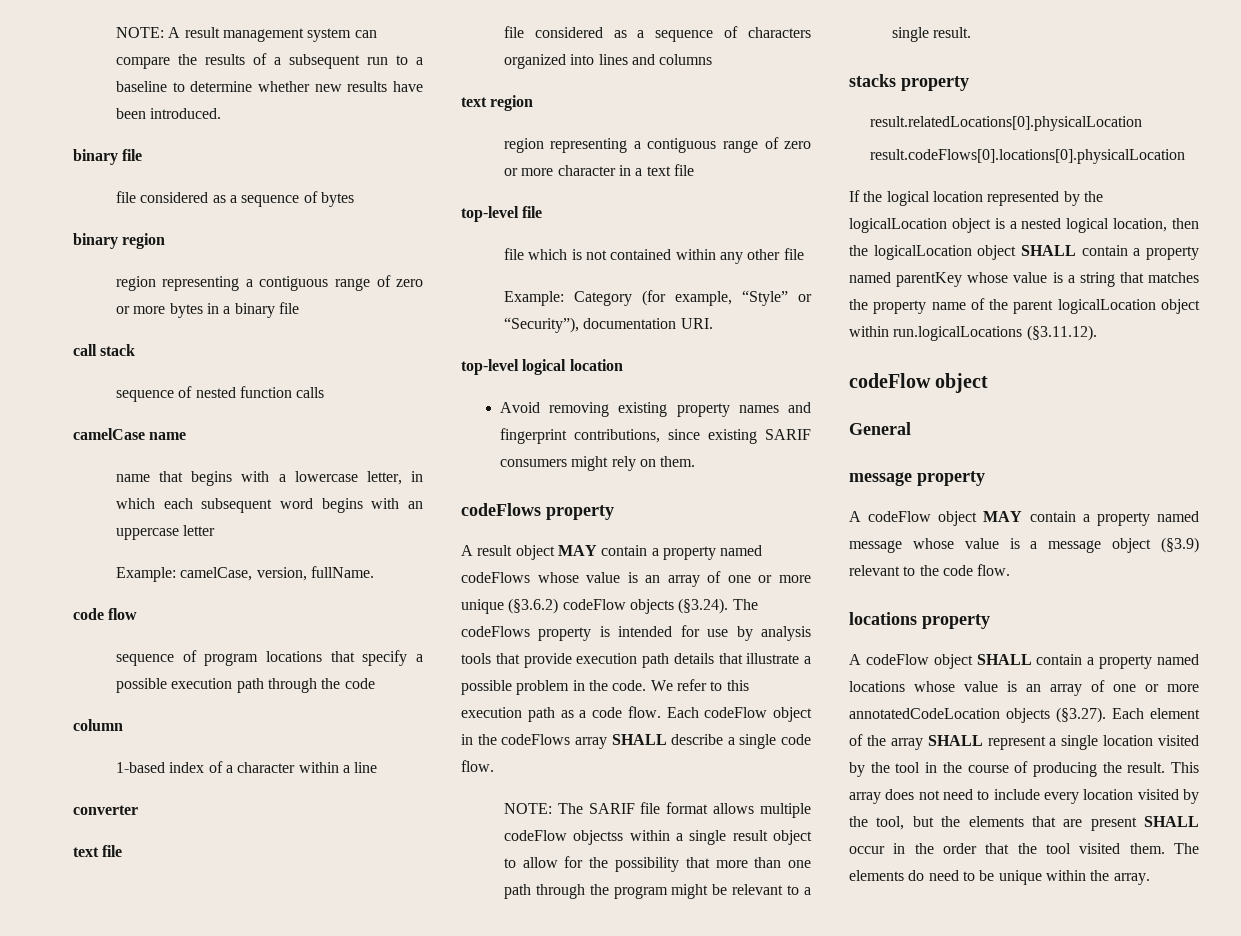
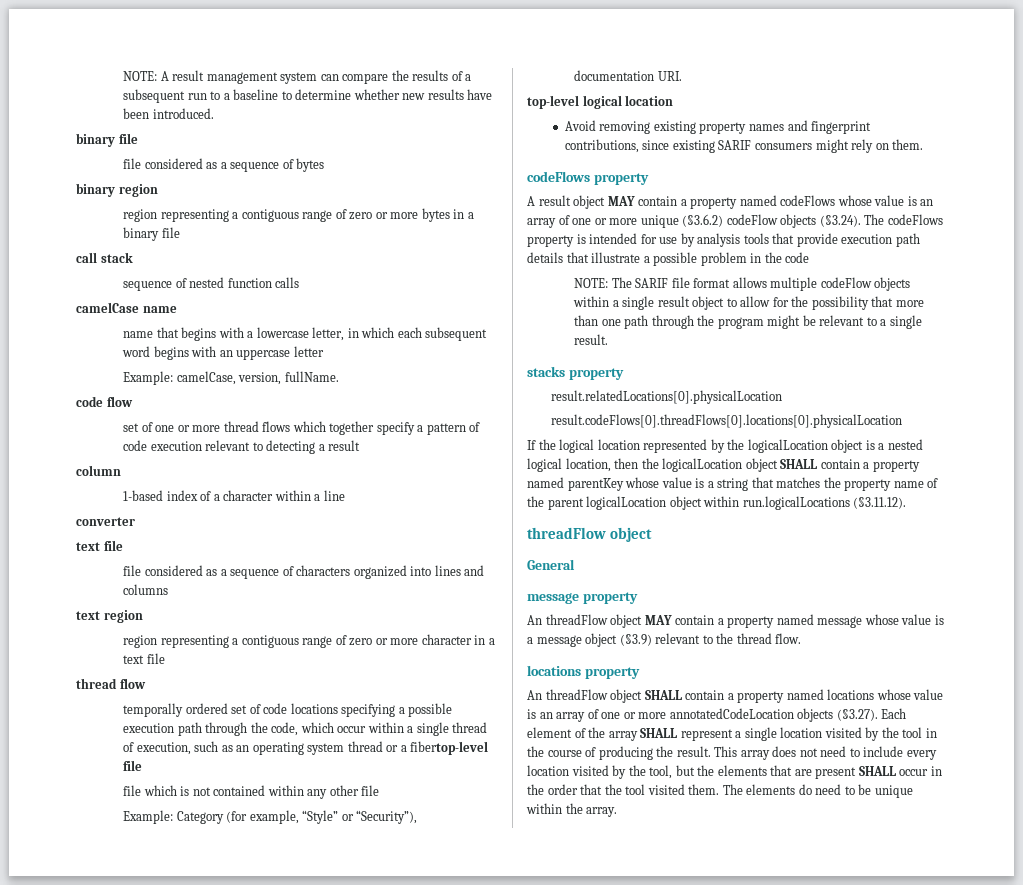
- sequence of program locations that specify a possible execution path through the code
+ set of one or more thread flows which together specify a pattern of code execution relevant to detecting a result
- top-level file
+ thread flow
+ temporally ordered set of code locations specifying a possible execution path through the code, which occur within a single thread of execution, such as an operating system thread or a fibertop-level file
- A result object MAY contain a property named codeFlows whose value is an array of one or more unique (§3.6.2) codeFlow objects (§3.24). The codeFlows property is intended for use by analysis tools that provide execution path details that illustrate a possible problem in the code. We refer to this execution path as a code flow. Each codeFlow object in the codeFlows array SHALL describe a single code flow.
+ A result object MAY contain a property named codeFlows whose value is an array of one or more unique (§3.6.2) codeFlow objects (§3.24). The codeFlows property is intended for use by analysis tools that provide execution path details that illustrate a possible problem in the code
- NOTE: The SARIF file format allows multiple codeFlow objectss within a single result object to allow for the possibility that more than one path through the program might be relevant to a single result.
+ NOTE: The SARIF file format allows multiple codeFlow objects within a single result object to allow for the possibility that more than one path through the program might be relevant to a single result.
- result.codeFlows[0].locations[0].physicalLocation
+ result.codeFlows[0].threadFlows[0].locations[0].physicalLocation
  If the logical location represented by the logicalLocation object is a nested logical location, then the logicalLocation object SHALL contain a property named parentKey whose value is a string that matches the property name of the parent logicalLocation object within run.logicalLocations (§3.11.12).
- codeFlow object
+ threadFlow object
- A codeFlow object MAY contain a property named message whose value is a message object (§3.9) relevant to the code flow.
+ An threadFlow object MAY contain a property named message whose value is a message object (§3.9) relevant to the thread flow.
- A codeFlow object SHALL contain a property named locations whose value is an array of one or more annotatedCodeLocation objects (§3.27). Each element of the array SHALL represent a single location visited by the tool in the course of producing the result.
+ An threadFlow object SHALL contain a property named locations whose value is an array of one or more annotatedCodeLocation objects (§3.27). Each element of the array SHALL represent a single location visited by the tool in the course of producing the result.

